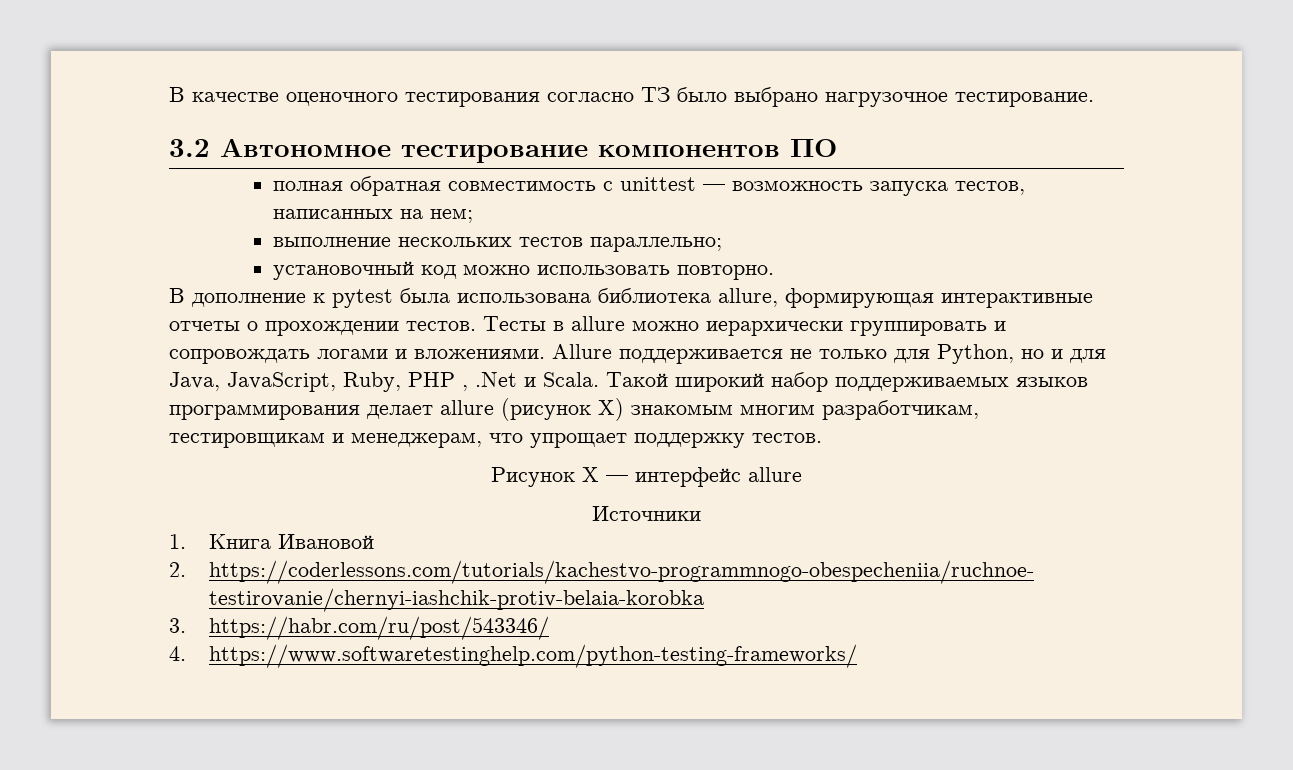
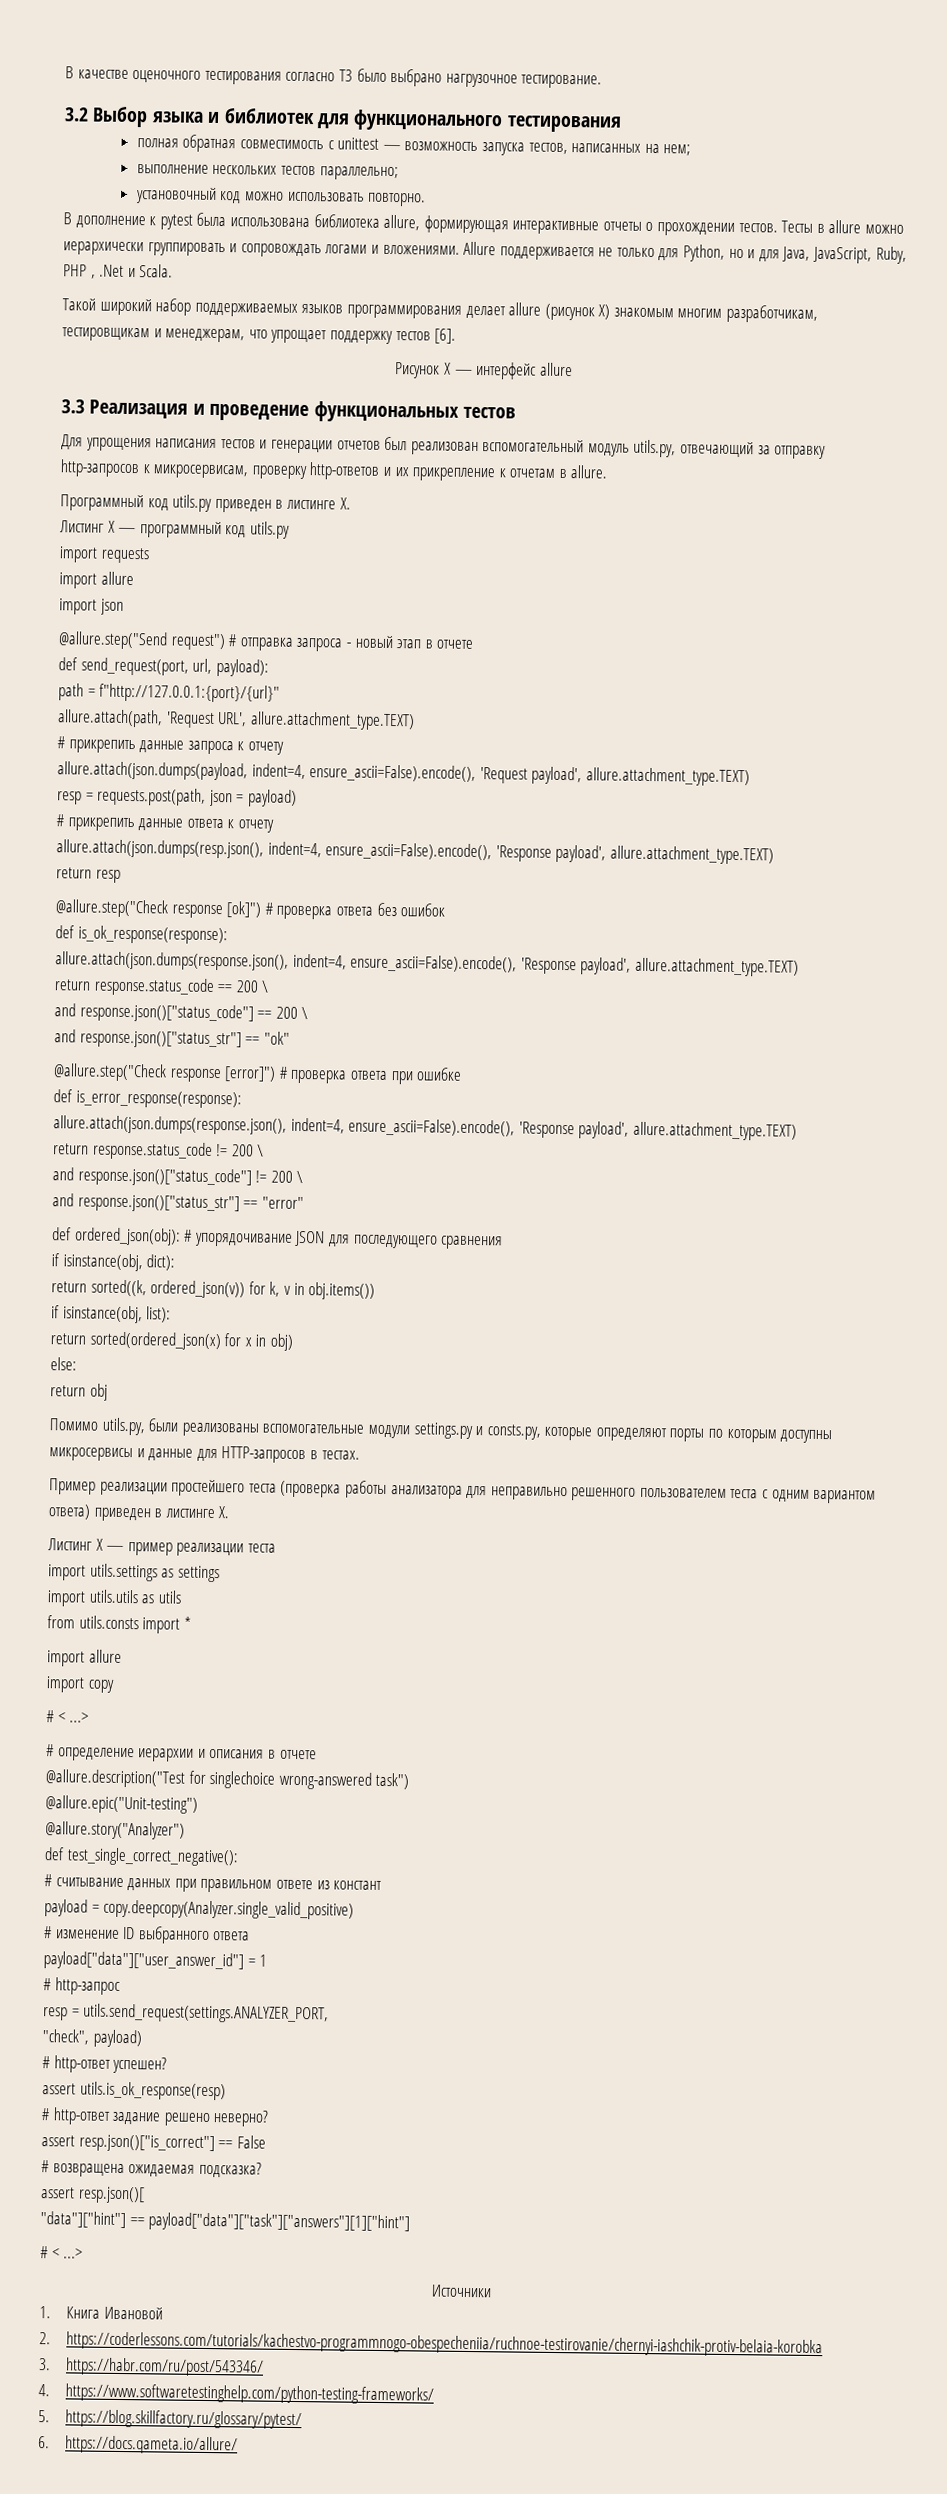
- 3.2 Автономное тестирование компонентов ПО
+ 3.2 Выбор языка и библиотек для функционального тестирования
- Allure поддерживается не только для Python, но и для Java, JavaScript, Ruby, PHP , .Net и Scala. Такой широкий набор поддерживаемых языков программирования делает allure (рисунок Х) знакомым многим разработчикам, тестировщикам и менеджерам, что упрощает поддержку тестов.
+ Allure поддерживается не только для Python, но и для Java, JavaScript, Ruby, PHP , .Net и Scala.
+ Такой широкий набор поддерживаемых языков программирования делает allure (рисунок Х) знакомым многим разработчикам, тестировщикам и менеджерам, что упрощает поддержку тестов [6].
+ 3.3 Реализация и проведение функциональных тестов
+ Для упрощения написания тестов и генерации отчетов был реализован вспомогательный модуль utils.py, отвечающий за отправку http-запросов к микросервисам, проверку http-ответов и их прикрепление к отчетам в allure.
+ Программный код utils.py приведен в листинге Х.
+ Листинг Х — программный код utils.py
+ import requests
+ import allure
+ import json
+ @allure.step("Send request") # отправка запроса - новый этап в отчете
+ def send_request(port, url, payload):
+ path = f"http://127.0.0.1:{port}/{url}"
+ allure.attach(path, 'Request URL', allure.attachment_type.TEXT)
+ # прикрепить данные запроса к отчету
+ allure.attach(json.dumps(payload, indent=4, ensure_ascii=False).encode(), 'Request payload', allure.attachment_type.TEXT)
+ resp = requests.post(path, json = payload)
+ # прикрепить данные ответа к отчету
+ allure.attach(json.dumps(resp.json(), indent=4, ensure_ascii=False).encode(), 'Response payload', allure.attachment_type.TEXT)
+ return resp
+ @allure.step("Check response [ok]") # проверка ответа без ошибок
+ def is_ok_response(response):
+ allure.attach(json.dumps(response.json(), indent=4, ensure_ascii=False).encode(), 'Response payload', allure.attachment_type.TEXT)
+ return response.status_code == 200 \
+ and response.json()["status_code"] == 200 \
+ and response.json()["status_str"] == "ok"
+ @allure.step("Check response [error]") # проверка ответа при ошибке
+ def is_error_response(response):
+ allure.attach(json.dumps(response.json(), indent=4, ensure_ascii=False).encode(), 'Response payload', allure.attachment_type.TEXT)
+ return response.status_code != 200 \
+ and response.json()["status_code"] != 200 \
+ and response.json()["status_str"] == "error"
+ def ordered_json(obj): # упорядочивание JSON для последующего сравнения
+ if isinstance(obj, dict):
+ return sorted((k, ordered_json(v)) for k, v in obj.items())
+ if isinstance(obj, list):
+ return sorted(ordered_json(x) for x in obj)
+ else:
+ return obj
+ Помимо utils.py, были реализованы вспомогательные модули settings.py и consts.py, которые определяют порты по которым доступны микросервисы и данные для HTTP-запросов в тестах.
+ Пример реализации простейшего теста (проверка работы анализатора для неправильно решенного пользователем теста с одним вариантом ответа) приведен в листинге Х.
+ Листинг Х — пример реализации теста
+ import utils.settings as settings
+ import utils.utils as utils
+ from utils.consts import *
+ import allure
+ import copy
+ # < ...>
+ # определение иерархии и описания в отчете
+ @allure.description("Test for singlechoice wrong-answered task")
+ @allure.epic("Unit-testing")
+ @allure.story("Analyzer")
+ def test_single_correct_negative():
+ # считывание данных при правильном ответе из констант
+ payload = copy.deepcopy(Analyzer.single_valid_positive)
+ # изменение ID выбранного ответа
+ payload["data"]["user_answer_id"] = 1
+ # http-запрос
+ resp = utils.send_request(settings.ANALYZER_PORT,
+ "check", payload)
+ # http-ответ успешен?
+ assert utils.is_ok_response(resp)
+ # http-ответ задание решено неверно?
+ assert resp.json()["is_correct"] == False
+ # возвращена ожидаемая подсказка?
+ assert resp.json()[
+ "data"]["hint"] == payload["data"]["task"]["answers"][1]["hint"]
+ # < ...>
+ 5. https://blog.skillfactory.ru/glossary/pytest/
+ 6. https://docs.qameta.io/allure/

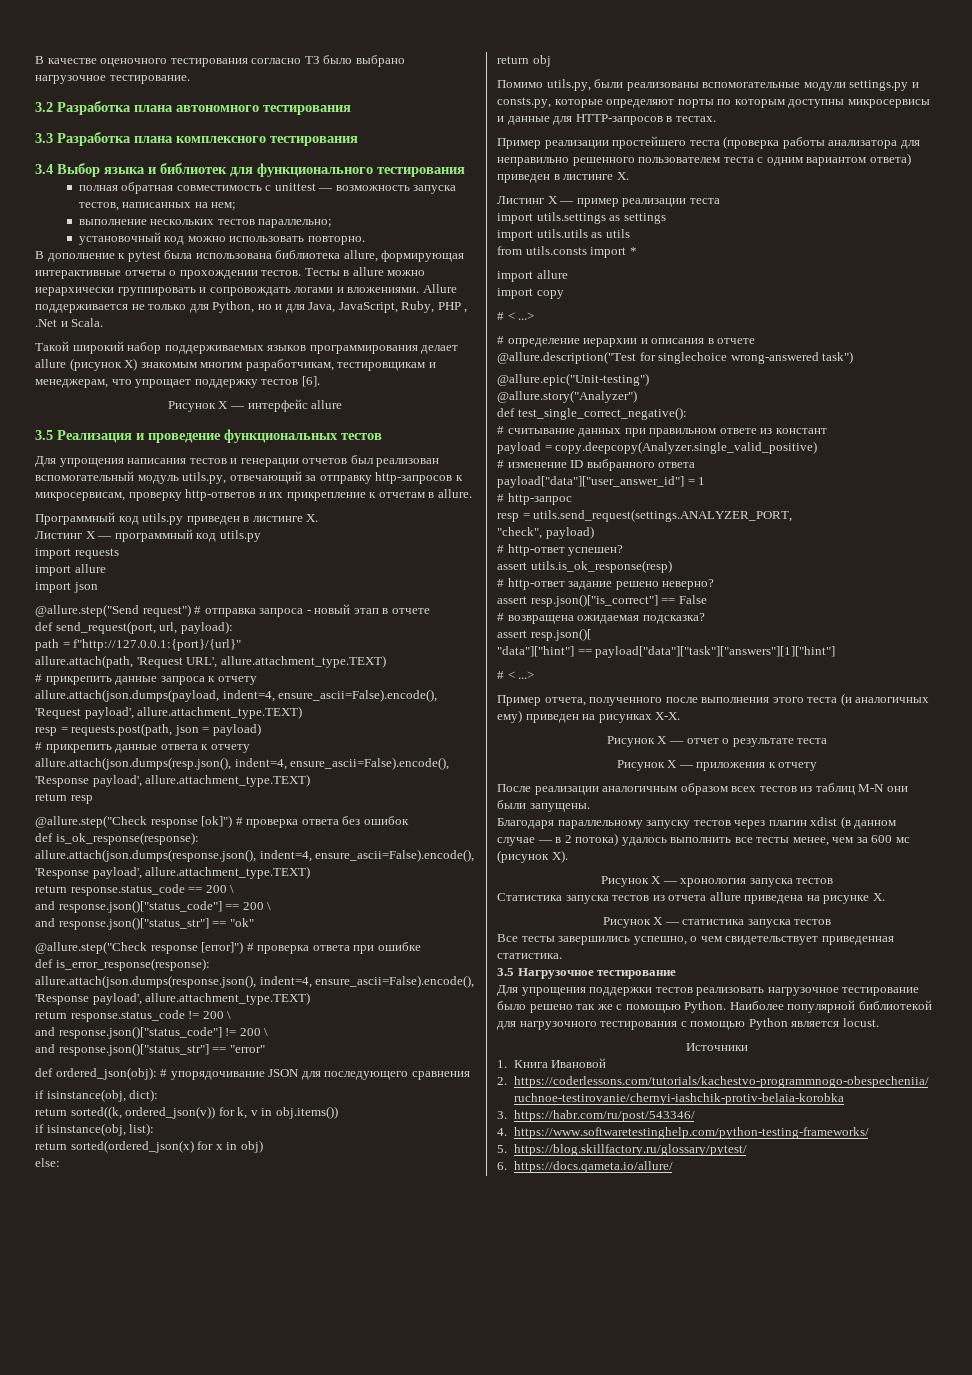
- 3.2 Выбор языка и библиотек для функционального тестирования
+ 3.2 Разработка плана автономного тестирования
+ 3.3 Разработка плана комплексного тестирования
+ 3.4 Выбор языка и библиотек для функционального тестирования
- 3.3 Реализация и проведение функциональных тестов
+ 3.5 Реализация и проведение функциональных тестов
+ Пример отчета, полученного после выполнения этого теста (и аналогичных ему) приведен на рисунках Х-Х.
+ Рисунок Х — отчет о результате теста
+ Рисунок Х — приложения к отчету
+ После реализации аналогичным образом всех тестов из таблиц M-N они были запущены.
+ Благодаря параллельному запуску тестов через плагин xdist (в данном случае — в 2 потока) удалось выполнить все тесты менее, чем за 600 мс (рисунок Х).
+ Рисунок Х — хронология запуска тестов
+ Статистика запуска тестов из отчета allure приведена на рисунке Х.
+ Рисунок Х — статистика запуска тестов
+ Все тесты завершились успешно, о чем свидетельствует приведенная статистика.
+ 3.5 Нагрузочное тестирование
+ Для упрощения поддержки тестов реализовать нагрузочное тестирование было решено так же с помощью Python. Наиболее популярной библиотекой для нагрузочного тестирования с помощью Python является locust.

